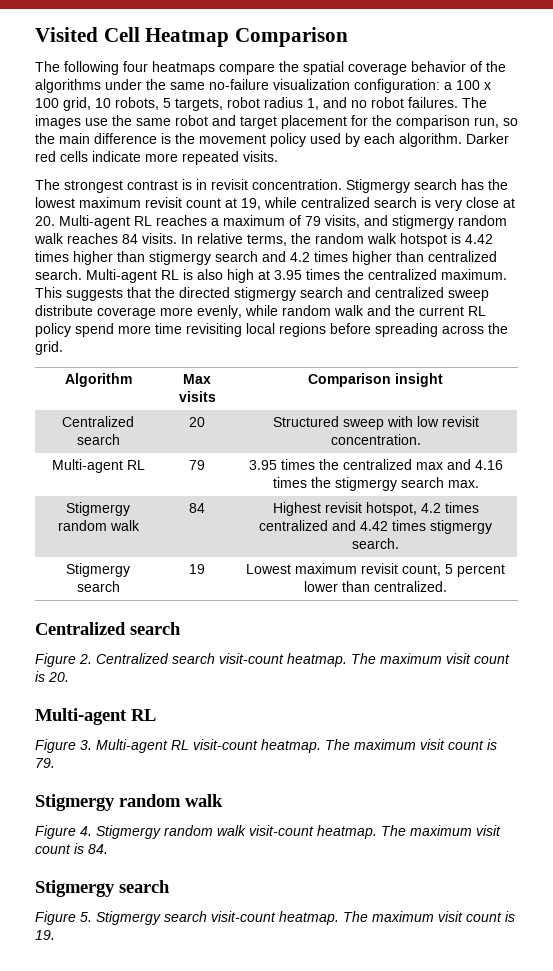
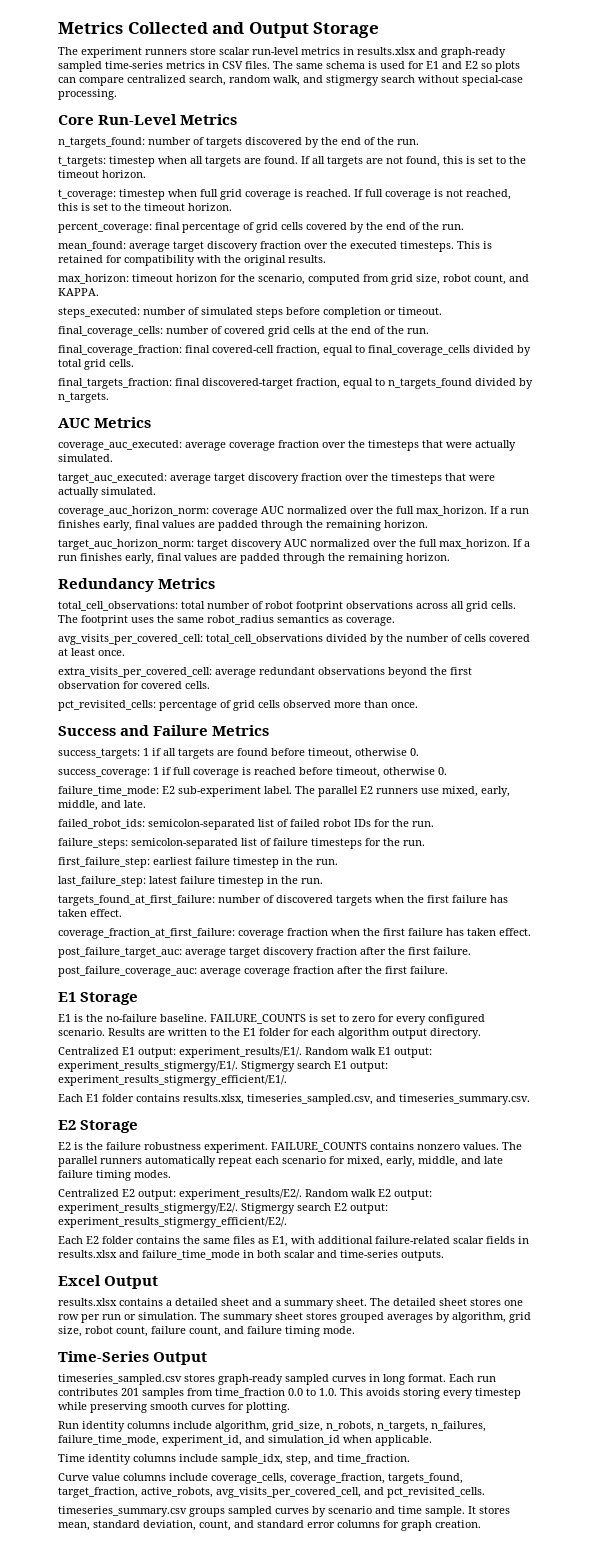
- Visited Cell Heatmap Comparison
- The following four heatmaps compare the spatial coverage behavior of the algorithms under the same no-failure visualization configuration: a 100 x 100 grid, 10 robots, 5 targets, robot radius 1, and no robot failures. The images use the same robot and target placement for the comparison run, so the main difference is the movement policy used by each algorithm. Darker red cells indicate more repeated visits.
- The strongest contrast is in revisit concentration. Stigmergy search has the lowest maximum revisit count at 19, while centralized search is very close at 20. Multi-agent RL reaches a maximum of 79 visits, and stigmergy random walk reaches 84 visits. In relative terms, the random walk hotspot is 4.42 times higher than stigmergy search and 4.2 times higher than centralized search. Multi-agent RL is also high at 3.95 times the centralized maximum. This suggests that the directed stigmergy search and centralized sweep distribute coverage more evenly, while random walk and the current RL policy spend more time revisiting local regions before spreading across the grid.
- Algorithm | Max visits | Comparison insight
- Centralized search | 20 | Structured sweep with low revisit concentration.
- Multi-agent RL | 79 | 3.95 times the centralized max and 4.16 times the stigmergy search max.
- Stigmergy random walk | 84 | Highest revisit hotspot, 4.2 times centralized and 4.42 times stigmergy search.
- Stigmergy search | 19 | Lowest maximum revisit count, 5 percent lower than centralized.
- Centralized search
- Figure 2. Centralized search visit-count heatmap. The maximum visit count is 20.
- Multi-agent RL
- Figure 3. Multi-agent RL visit-count heatmap. The maximum visit count is 79.
- Stigmergy random walk
- Figure 4. Stigmergy random walk visit-count heatmap. The maximum visit count is 84.
- Stigmergy search
- Figure 5. Stigmergy search visit-count heatmap. The maximum visit count is 19.
+ Metrics Collected and Output Storage
+ The experiment runners store scalar run-level metrics in results.xlsx and graph-ready sampled time-series metrics in CSV files. The same schema is used for E1 and E2 so plots can compare centralized search, random walk, and stigmergy search without special-case processing.
+ Core Run-Level Metrics
+ n_targets_found: number of targets discovered by the end of the run.
+ t_targets: timestep when all targets are found. If all targets are not found, this is set to the timeout horizon.
+ t_coverage: timestep when full grid coverage is reached. If full coverage is not reached, this is set to the timeout horizon.
+ percent_coverage: final percentage of grid cells covered by the end of the run.
+ mean_found: average target discovery fraction over the executed timesteps. This is retained for compatibility with the original results.
+ max_horizon: timeout horizon for the scenario, computed from grid size, robot count, and KAPPA.
+ steps_executed: number of simulated steps before completion or timeout.
+ final_coverage_cells: number of covered grid cells at the end of the run.
+ final_coverage_fraction: final covered-cell fraction, equal to final_coverage_cells divided by total grid cells.
+ final_targets_fraction: final discovered-target fraction, equal to n_targets_found divided by n_targets.
+ AUC Metrics
+ coverage_auc_executed: average coverage fraction over the timesteps that were actually simulated.
+ target_auc_executed: average target discovery fraction over the timesteps that were actually simulated.
+ coverage_auc_horizon_norm: coverage AUC normalized over the full max_horizon. If a run finishes early, final values are padded through the remaining horizon.
+ target_auc_horizon_norm: target discovery AUC normalized over the full max_horizon. If a run finishes early, final values are padded through the remaining horizon.
+ Redundancy Metrics
+ total_cell_observations: total number of robot footprint observations across all grid cells. The footprint uses the same robot_radius semantics as coverage.
+ avg_visits_per_covered_cell: total_cell_observations divided by the number of cells covered at least once.
+ extra_visits_per_covered_cell: average redundant observations beyond the first observation for covered cells.
+ pct_revisited_cells: percentage of grid cells observed more than once.
+ Success and Failure Metrics
+ success_targets: 1 if all targets are found before timeout, otherwise 0.
+ success_coverage: 1 if full coverage is reached before timeout, otherwise 0.
+ failure_time_mode: E2 sub-experiment label. The parallel E2 runners use mixed, early, middle, and late.
+ failed_robot_ids: semicolon-separated list of failed robot IDs for the run.
+ failure_steps: semicolon-separated list of failure timesteps for the run.
+ first_failure_step: earliest failure timestep in the run.
+ last_failure_step: latest failure timestep in the run.
+ targets_found_at_first_failure: number of discovered targets when the first failure has taken effect.
+ coverage_fraction_at_first_failure: coverage fraction when the first failure has taken effect.
+ post_failure_target_auc: average target discovery fraction after the first failure.
+ post_failure_coverage_auc: average coverage fraction after the first failure.
+ E1 Storage
+ E1 is the no-failure baseline. FAILURE_COUNTS is set to zero for every configured scenario. Results are written to the E1 folder for each algorithm output directory.
+ Centralized E1 output: experiment_results/E1/. Random walk E1 output: experiment_results_stigmergy/E1/. Stigmergy search E1 output: experiment_results_stigmergy_efficient/E1/.
+ Each E1 folder contains results.xlsx, timeseries_sampled.csv, and timeseries_summary.csv.
+ E2 Storage
+ E2 is the failure robustness experiment. FAILURE_COUNTS contains nonzero values. The parallel runners automatically repeat each scenario for mixed, early, middle, and late failure timing modes.
+ Centralized E2 output: experiment_results/E2/. Random walk E2 output: experiment_results_stigmergy/E2/. Stigmergy search E2 output: experiment_results_stigmergy_efficient/E2/.
+ Each E2 folder contains the same files as E1, with additional failure-related scalar fields in results.xlsx and failure_time_mode in both scalar and time-series outputs.
+ Excel Output
+ results.xlsx contains a detailed sheet and a summary sheet. The detailed sheet stores one row per run or simulation. The summary sheet stores grouped averages by algorithm, grid size, robot count, failure count, and failure timing mode.
+ Time-Series Output
+ timeseries_sampled.csv stores graph-ready sampled curves in long format. Each run contributes 201 samples from time_fraction 0.0 to 1.0. This avoids storing every timestep while preserving smooth curves for plotting.
+ Run identity columns include algorithm, grid_size, n_robots, n_targets, n_failures, failure_time_mode, experiment_id, and simulation_id when applicable.
+ Time identity columns include sample_idx, step, and time_fraction.
+ Curve value columns include coverage_cells, coverage_fraction, targets_found, target_fraction, active_robots, avg_visits_per_covered_cell, and pct_revisited_cells.
+ timeseries_summary.csv groups sampled curves by scenario and time sample. It stores mean, standard deviation, count, and standard error columns for graph creation.

